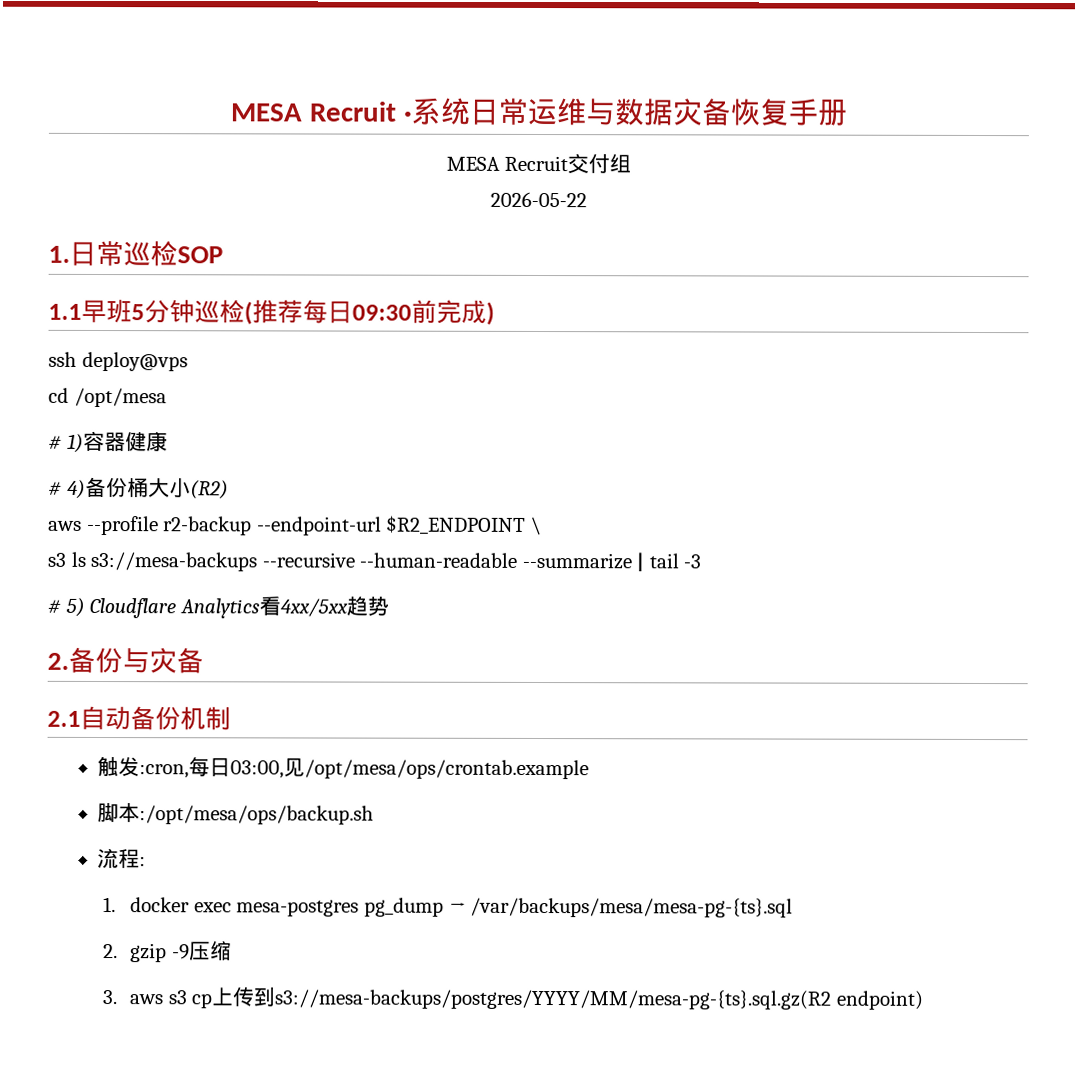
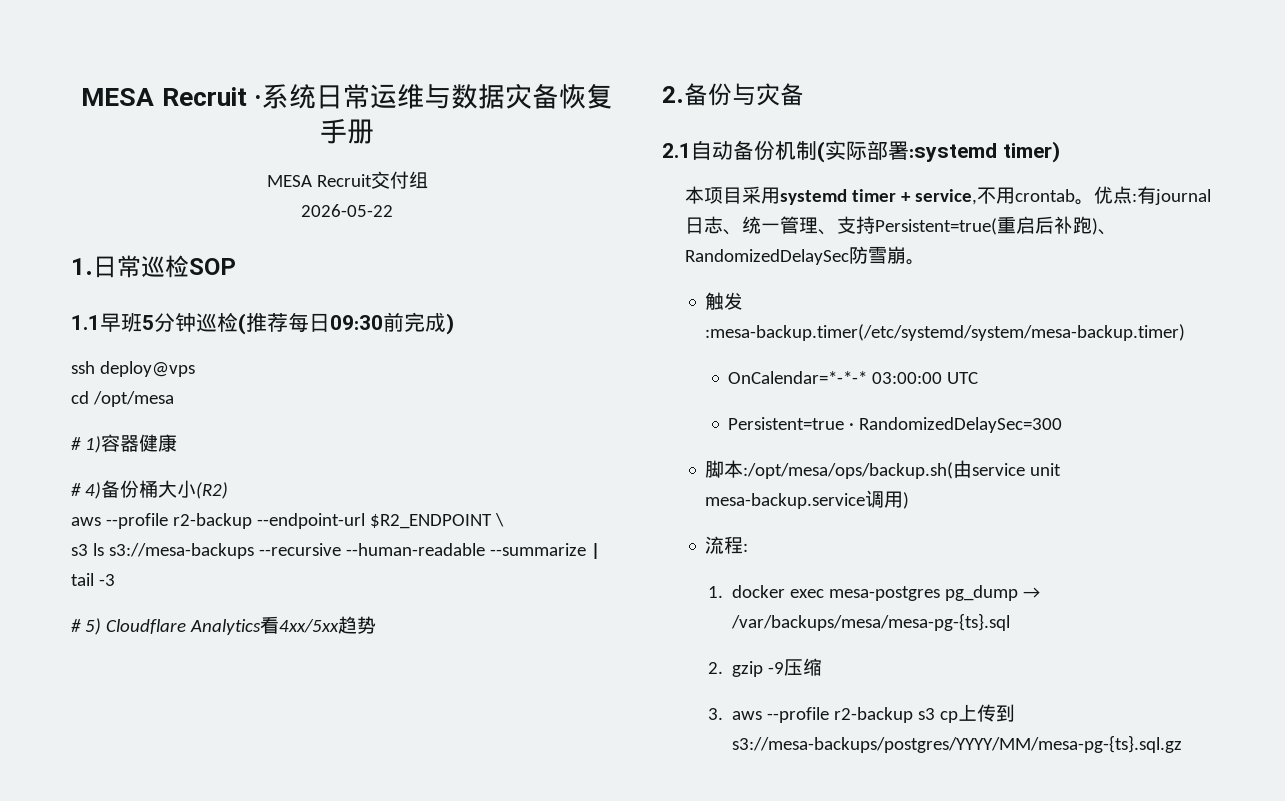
- 2.1自动备份机制
- 触发:cron,每日03:00,见/opt/mesa/ops/crontab.example
- 脚本:/opt/mesa/ops/backup.sh
+ 2.1自动备份机制(实际部署:systemd timer)
+ 本项目采用systemd timer + service,不用crontab。优点:有journal日志、统一管理、支持Persistent=true(重启后补跑)、RandomizedDelaySec防雪崩。
+ 触发:mesa-backup.timer(/etc/systemd/system/mesa-backup.timer)
+ OnCalendar=*-*-* 03:00:00 UTC
+ Persistent=true · RandomizedDelaySec=300
+ 脚本:/opt/mesa/ops/backup.sh(由service unit mesa-backup.service调用)
- 3. aws s3 cp上传到s3://mesa-backups/postgres/YYYY/MM/mesa-pg-{ts}.sql.gz(R2 endpoint)
+ 3. aws --profile r2-backup s3 cp上传到s3://mesa-backups/postgres/YYYY/MM/mesa-pg-{ts}.sql.gz

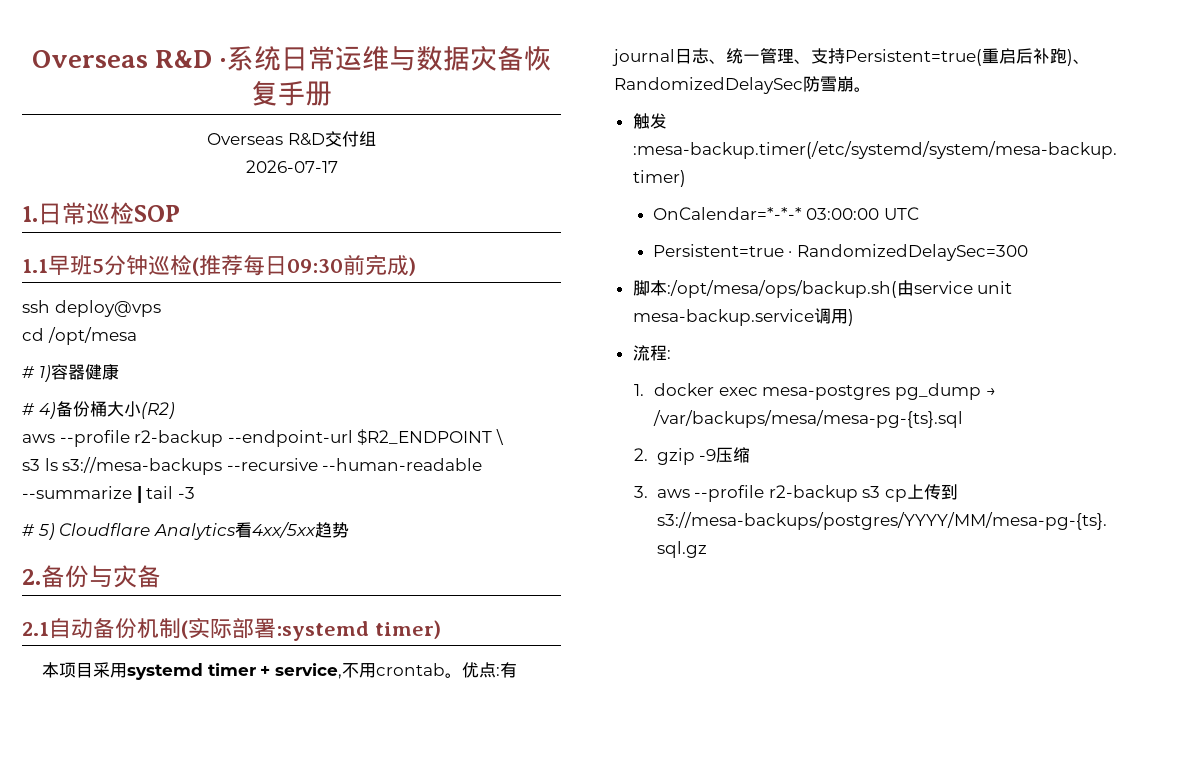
- MESA Recruit ·系统日常运维与数据灾备恢复手册
+ Overseas R&D ·系统日常运维与数据灾备恢复手册
- MESA Recruit交付组
+ Overseas R&D交付组
- 2026-05-22
+ 2026-07-17

